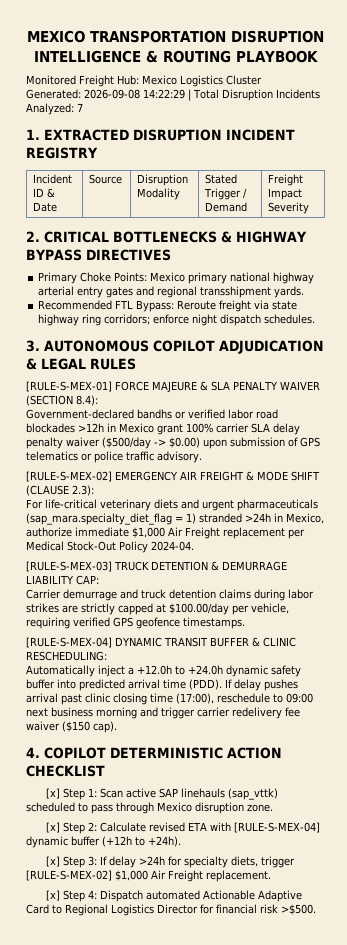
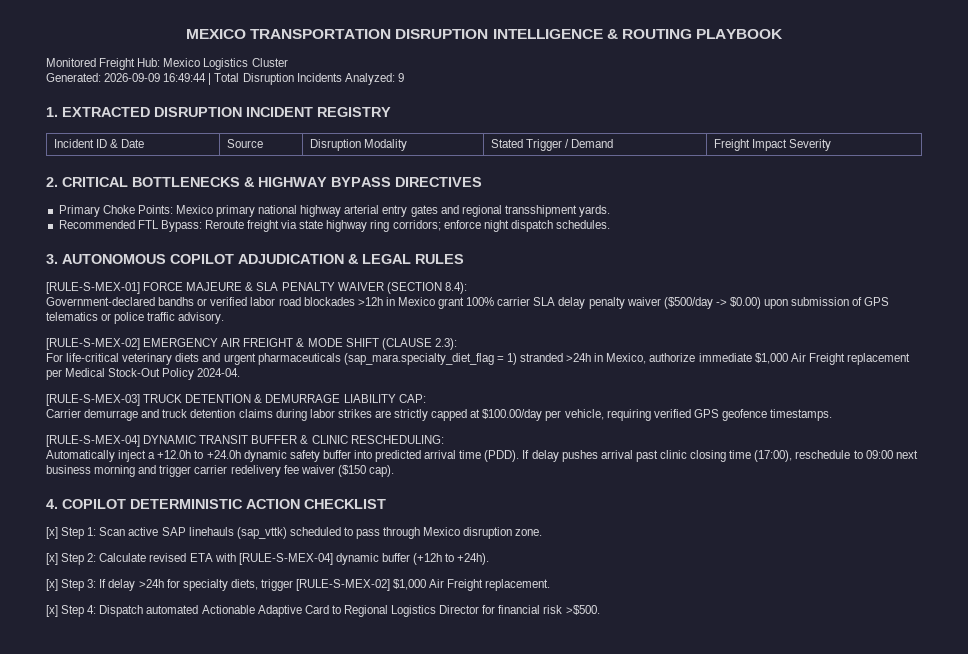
- Generated: 2026-09-08 14:22:29 | Total Disruption Incidents Analyzed: 7
+ Generated: 2026-09-09 16:49:44 | Total Disruption Incidents Analyzed: 9

